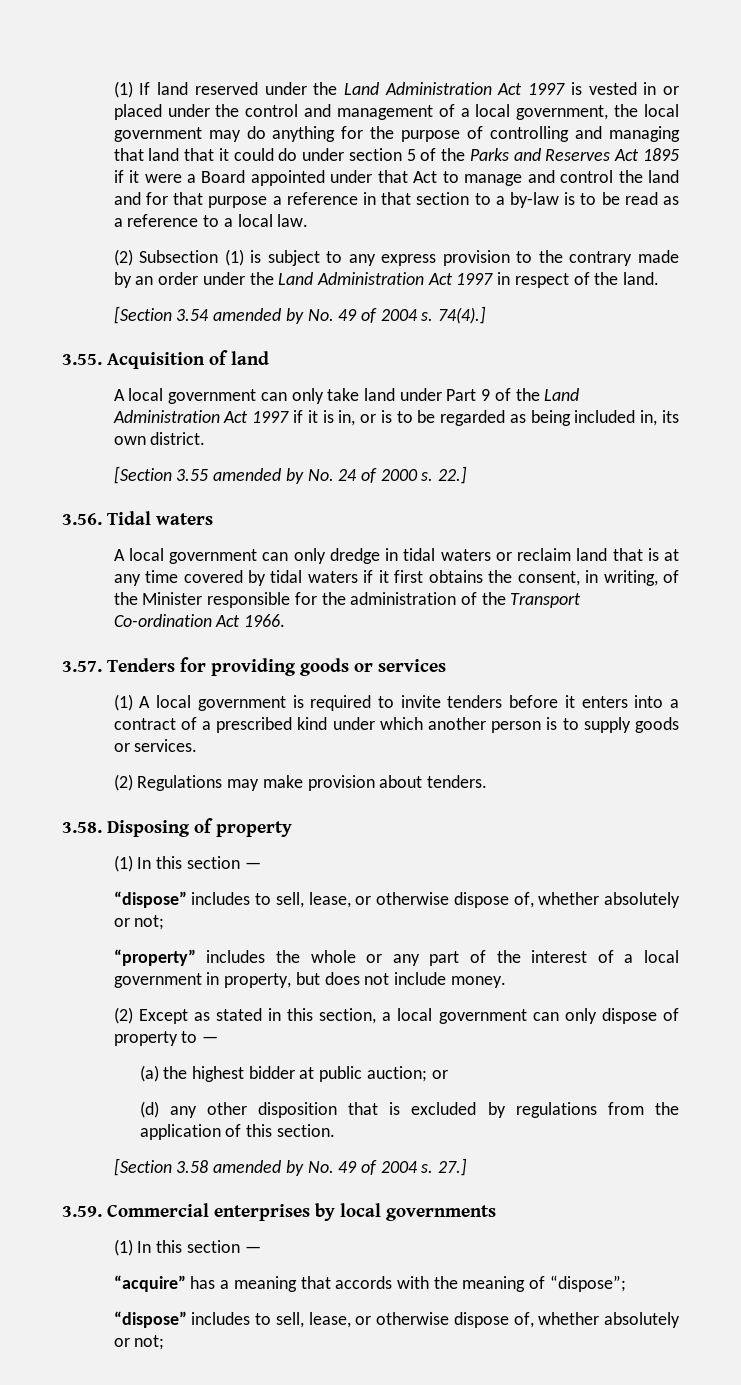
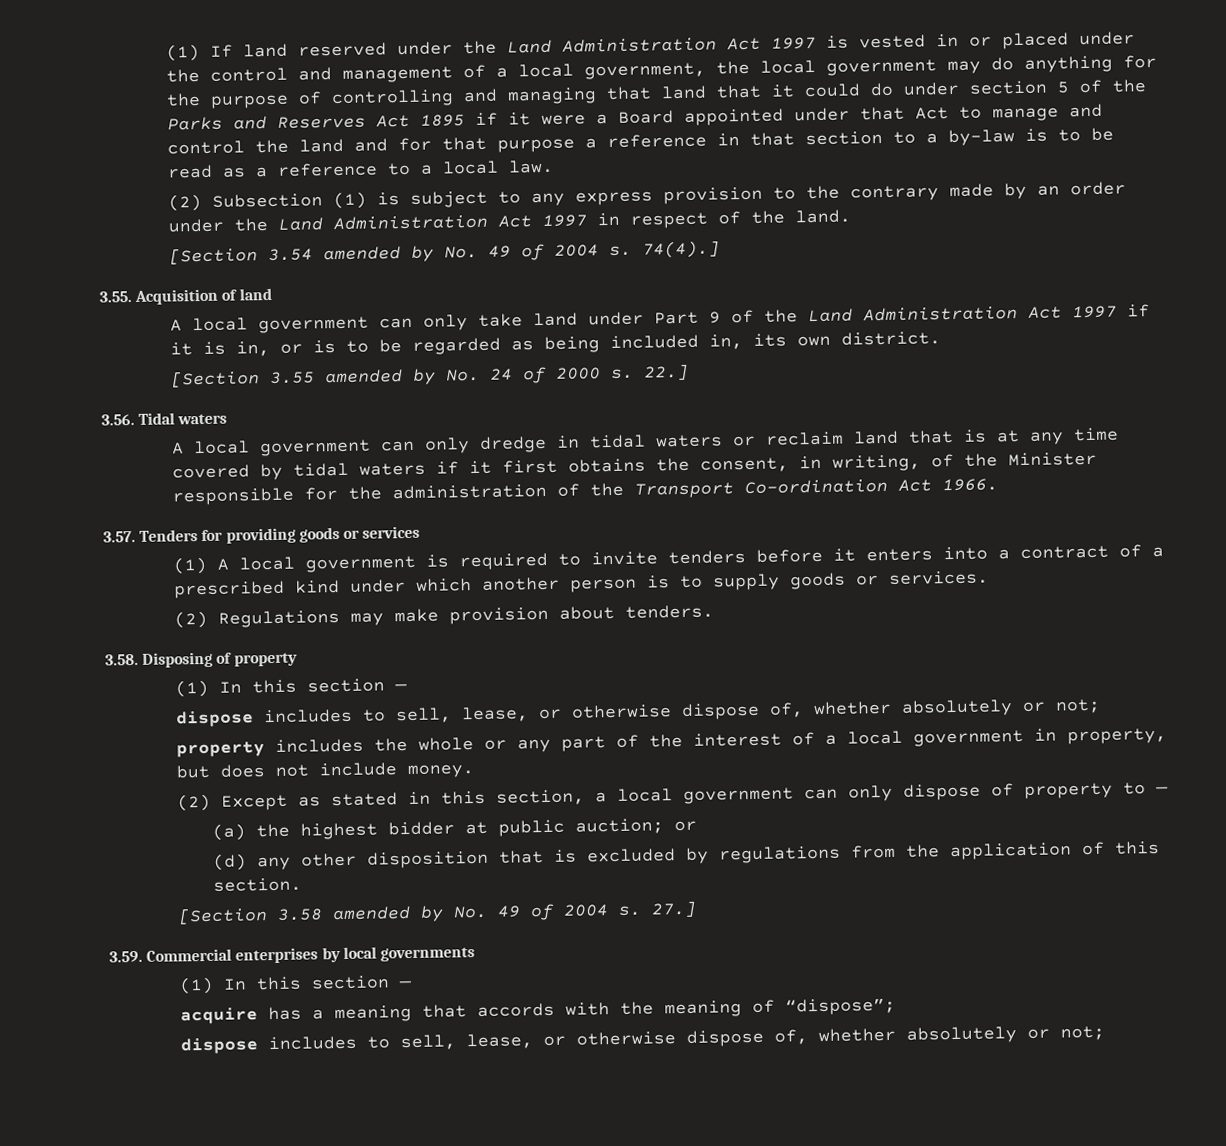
  3.58. Disposing of property
  (1) In this section —
- “dispose” includes to sell, lease, or otherwise dispose of, whether absolutely or not;
+ dispose includes to sell, lease, or otherwise dispose of, whether absolutely or not;
- “property” includes the whole or any part of the interest of a local government in property, but does not include money.
+ property includes the whole or any part of the interest of a local government in property, but does not include money.
- “acquire” has a meaning that accords with the meaning of “dispose”;
- “dispose” includes to sell, lease, or otherwise dispose of, whether absolutely or not;
+ acquire has a meaning that accords with the meaning of “dispose”;
+ dispose includes to sell, lease, or otherwise dispose of, whether absolutely or not;

